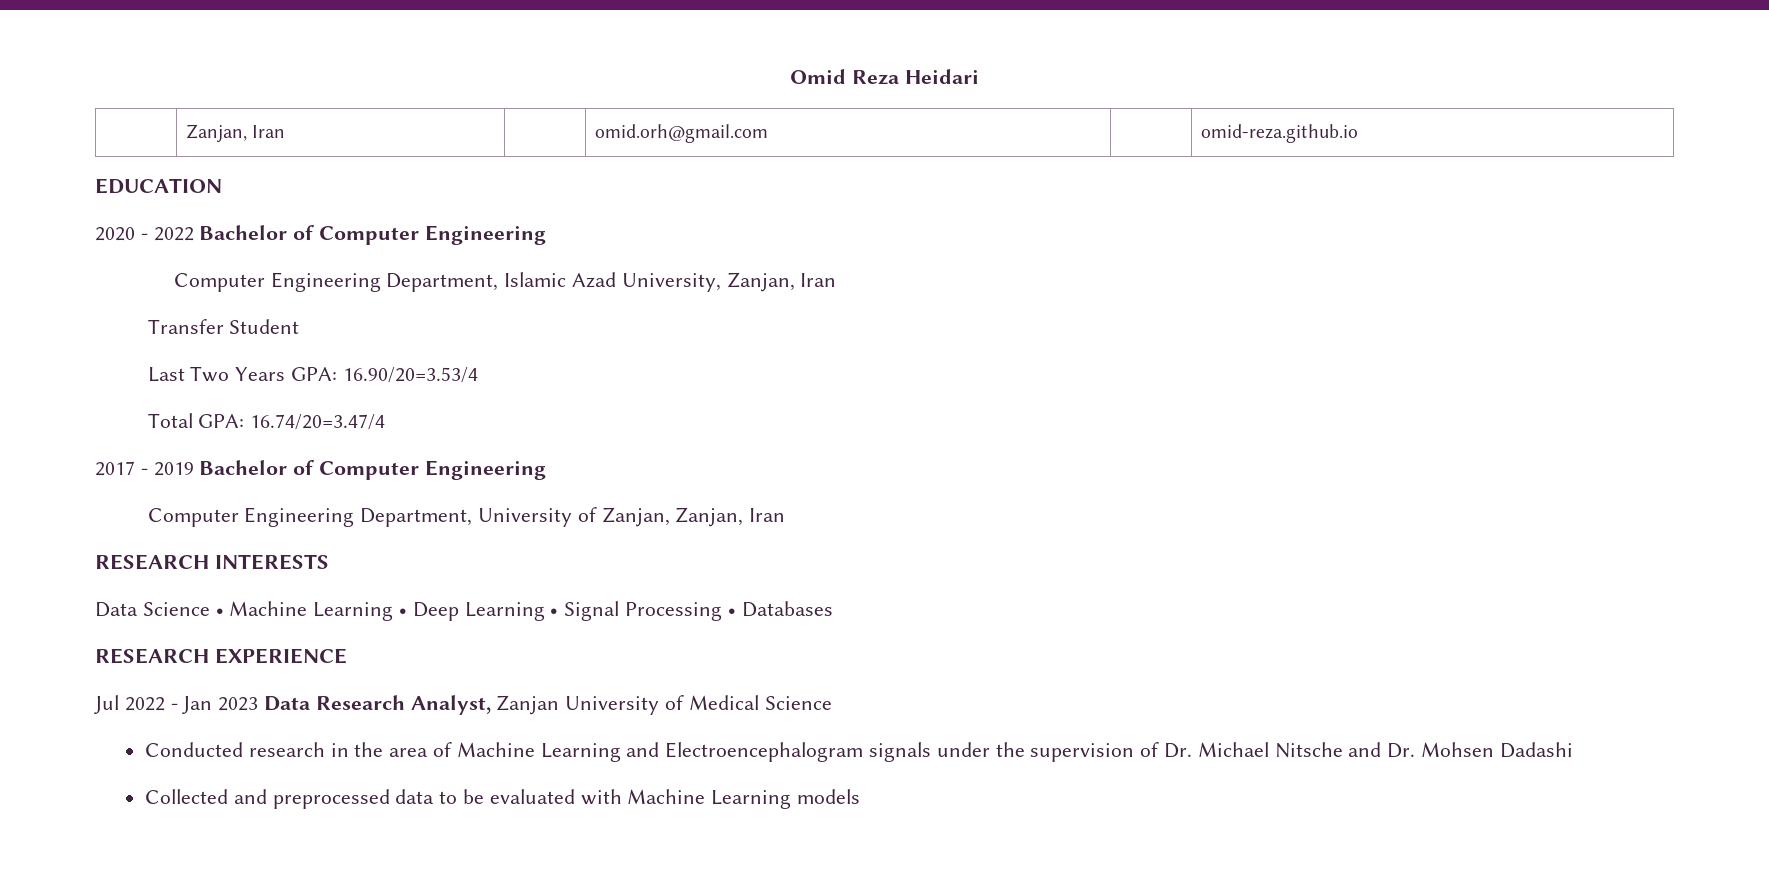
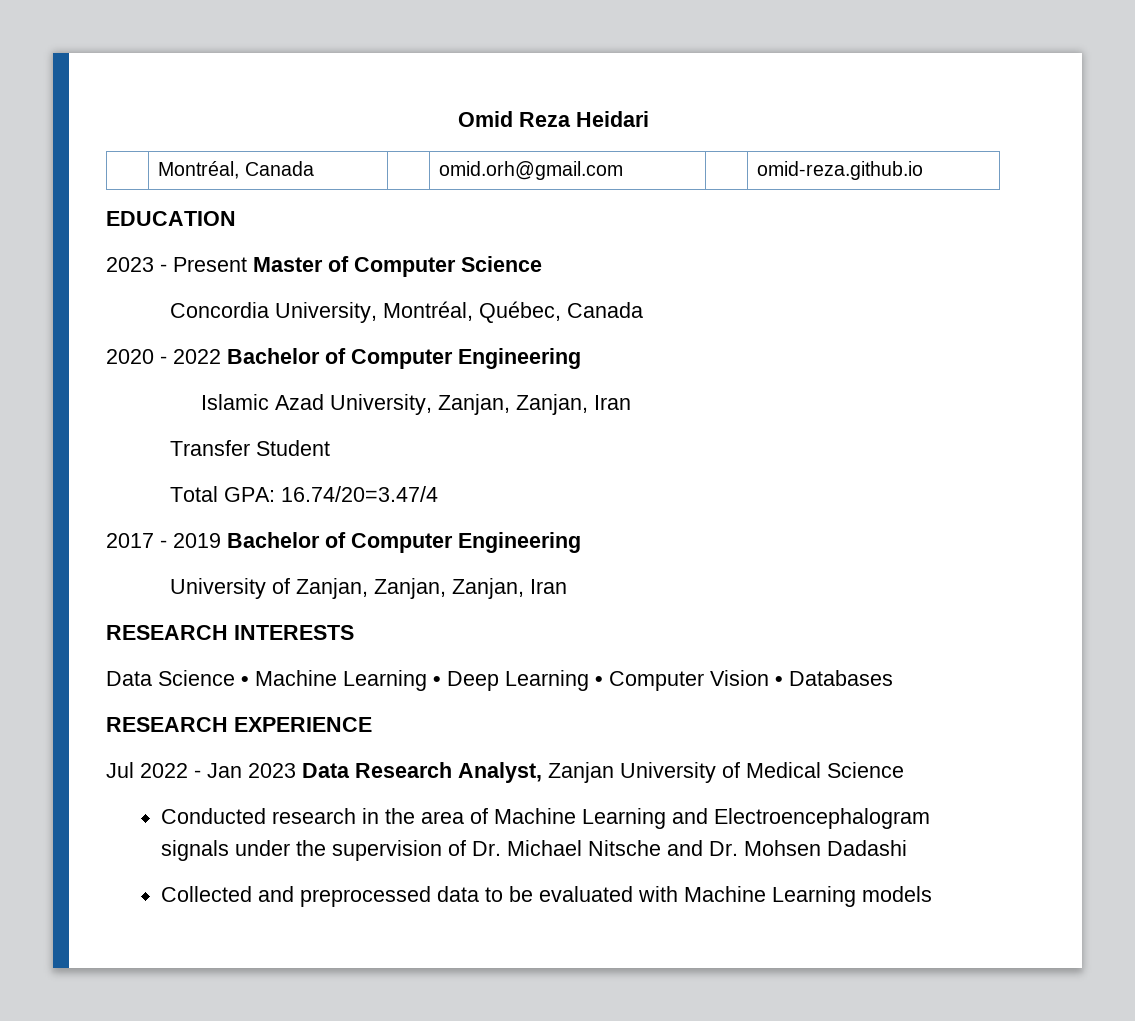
- | Zanjan, Iran | | omid.orh@gmail.com | | omid-reza.github.io
+ | Montréal, Canada | | omid.orh@gmail.com | | omid-reza.github.io
+ 2023 - Present Master of Computer Science
+ Concordia University, Montréal, Québec, Canada
- Computer Engineering Department, Islamic Azad University, Zanjan, Iran
+ Islamic Azad University, Zanjan, Zanjan, Iran
- Last Two Years GPA: 16.90/20=3.53/4
- Computer Engineering Department, University of Zanjan, Zanjan, Iran
+ University of Zanjan, Zanjan, Zanjan, Iran
- Data Science • Machine Learning • Deep Learning • Signal Processing • Databases
+ Data Science • Machine Learning • Deep Learning • Computer Vision • Databases

